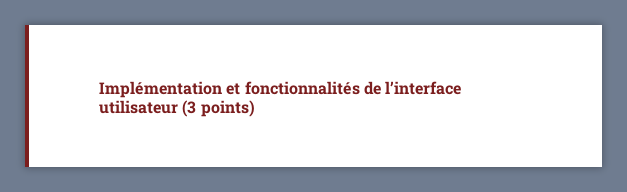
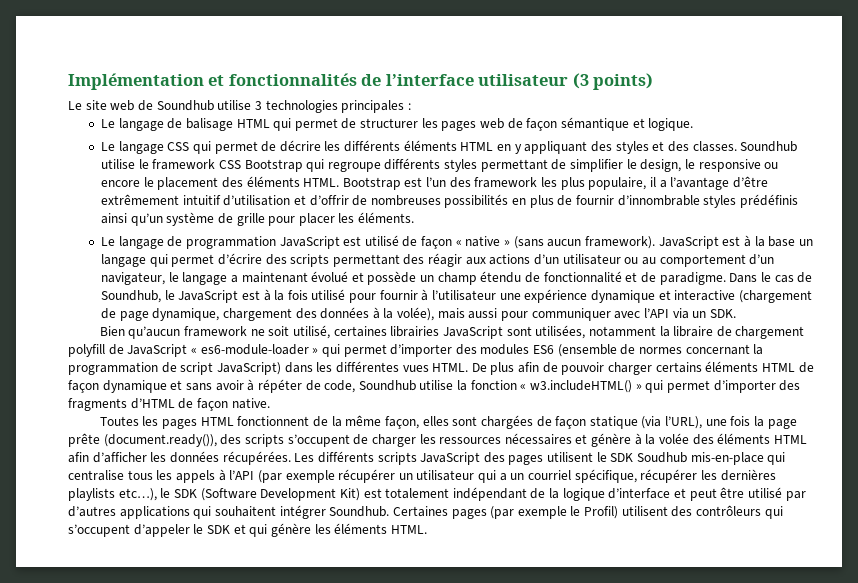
+ Le site web de Soundhub utilise 3 technologies principales :
+ Le langage de balisage HTML qui permet de structurer les pages web de façon sémantique et logique.
+ Le langage CSS qui permet de décrire les différents éléments HTML en y appliquant des styles et des classes. Soundhub utilise le framework CSS Bootstrap qui regroupe différents styles permettant de simplifier le design, le responsive ou encore le placement des éléments HTML. Bootstrap est l’un des framework les plus populaire, il a l’avantage d’être extrêmement intuitif d’utilisation et d’offrir de nombreuses possibilités en plus de fournir d’innombrable styles prédéfinis ainsi qu’un système de grille pour placer les éléments.
+ Le langage de programmation JavaScript est utilisé de façon « native » (sans aucun framework). JavaScript est à la base un langage qui permet d’écrire des scripts permettant des réagir aux actions d’un utilisateur ou au comportement d’un navigateur, le langage a maintenant évolué et possède un champ étendu de fonctionnalité et de paradigme. Dans le cas de Soundhub, le JavaScript est à la fois utilisé pour fournir à l’utilisateur une expérience dynamique et interactive (chargement de page dynamique, chargement des données à la volée), mais aussi pour communiquer avec l’API via un SDK.
+ Bien qu’aucun framework ne soit utilisé, certaines librairies JavaScript sont utilisées, notamment la libraire de chargement polyfill de JavaScript « es6-module-loader » qui permet d’importer des modules ES6 (ensemble de normes concernant la programmation de script JavaScript) dans les différentes vues HTML. De plus afin de pouvoir charger certains éléments HTML de façon dynamique et sans avoir à répéter de code, Soundhub utilise la fonction « w3.includeHTML() » qui permet d’importer des fragments d’HTML de façon native.
+ Toutes les pages HTML fonctionnent de la même façon, elles sont chargées de façon statique (via l’URL), une fois la page prête (document.ready()), des scripts s’occupent de charger les ressources nécessaires et génère à la volée des éléments HTML afin d’afficher les données récupérées. Les différents scripts JavaScript des pages utilisent le SDK Soudhub mis-en-place qui centralise tous les appels à l’API (par exemple récupérer un utilisateur qui a un courriel spécifique, récupérer les dernières playlists etc…), le SDK (Software Development Kit) est totalement indépendant de la logique d’interface et peut être utilisé par d’autres applications qui souhaitent intégrer Soundhub. Certaines pages (par exemple le Profil) utilisent des contrôleurs qui s’occupent d’appeler le SDK et qui génère les éléments HTML.

